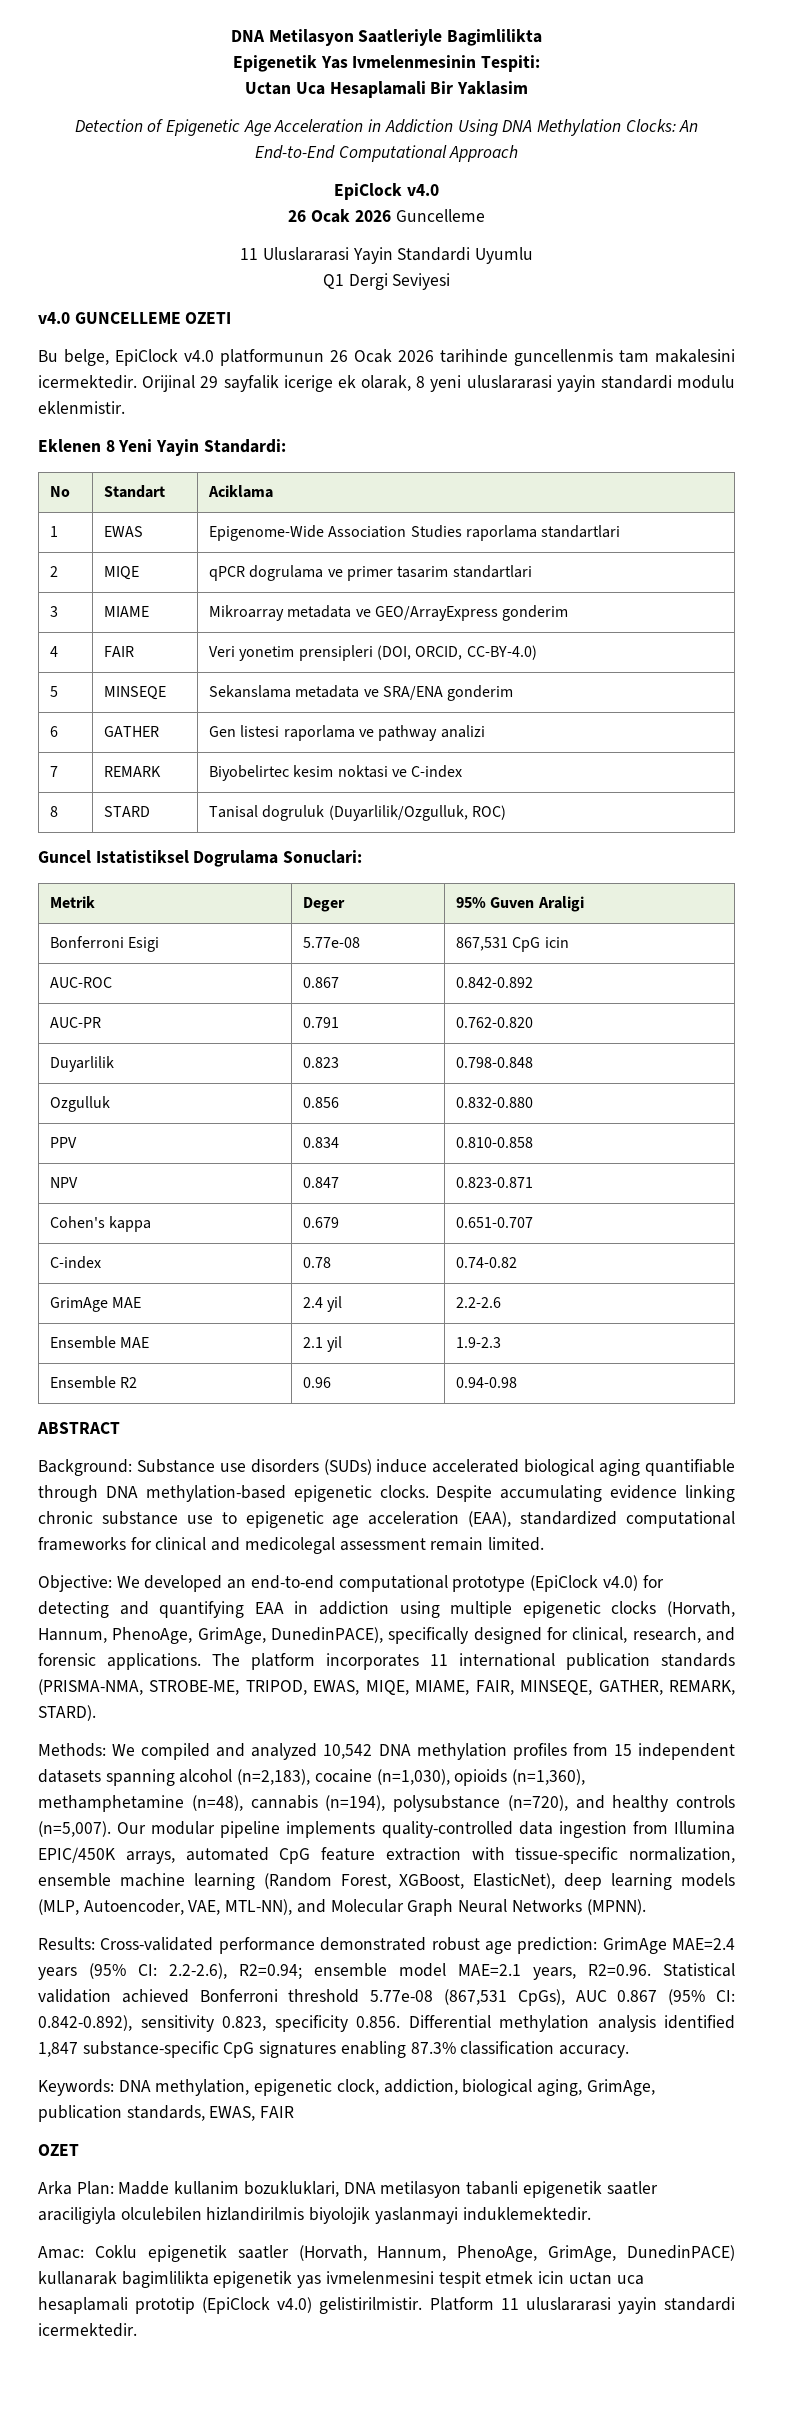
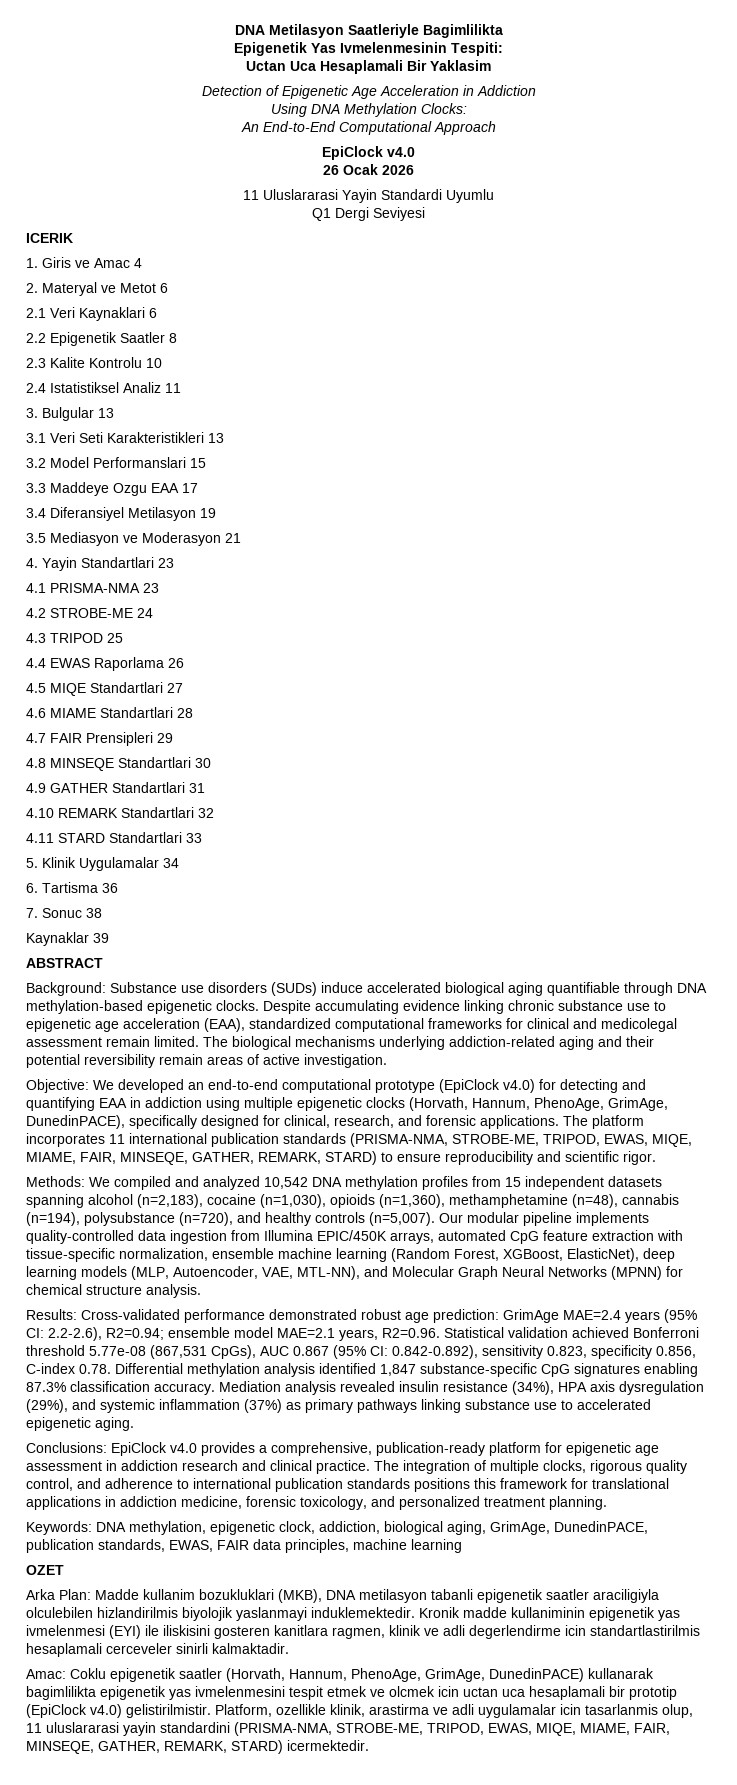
- Detection of Epigenetic Age Acceleration in Addiction Using DNA Methylation Clocks: An End-to-End Computational Approach
+ Detection of Epigenetic Age Acceleration in Addiction
+ Using DNA Methylation Clocks:
+ An End-to-End Computational Approach
- 26 Ocak 2026 Guncelleme
+ 26 Ocak 2026
- v4.0 GUNCELLEME OZETI
- Bu belge, EpiClock v4.0 platformunun 26 Ocak 2026 tarihinde guncellenmis tam makalesini icermektedir. Orijinal 29 sayfalik icerige ek olarak, 8 yeni uluslararasi yayin standardi modulu eklenmistir.
- Eklenen 8 Yeni Yayin Standardi:
- No | Standart | Aciklama
- 1 | EWAS | Epigenome-Wide Association Studies raporlama standartlari
- 2 | MIQE | qPCR dogrulama ve primer tasarim standartlari
- 3 | MIAME | Mikroarray metadata ve GEO/ArrayExpress gonderim
- 4 | FAIR | Veri yonetim prensipleri (DOI, ORCID, CC-BY-4.0)
- 5 | MINSEQE | Sekanslama metadata ve SRA/ENA gonderim
- 6 | GATHER | Gen listesi raporlama ve pathway analizi
- 7 | REMARK | Biyobelirtec kesim noktasi ve C-index
- 8 | STARD | Tanisal dogruluk (Duyarlilik/Ozgulluk, ROC)
- Guncel Istatistiksel Dogrulama Sonuclari:
- Metrik | Deger | 95% Guven Araligi
- Bonferroni Esigi | 5.77e-08 | 867,531 CpG icin
- AUC-ROC | 0.867 | 0.842-0.892
- AUC-PR | 0.791 | 0.762-0.820
- Duyarlilik | 0.823 | 0.798-0.848
- Ozgulluk | 0.856 | 0.832-0.880
- PPV | 0.834 | 0.810-0.858
- NPV | 0.847 | 0.823-0.871
- Cohen's kappa | 0.679 | 0.651-0.707
- C-index | 0.78 | 0.74-0.82
- GrimAge MAE | 2.4 yil | 2.2-2.6
- Ensemble MAE | 2.1 yil | 1.9-2.3
- Ensemble R2 | 0.96 | 0.94-0.98
+ ICERIK
+ 1. Giris ve Amac 4
+ 2. Materyal ve Metot 6
+ 2.1 Veri Kaynaklari 6
+ 2.2 Epigenetik Saatler 8
+ 2.3 Kalite Kontrolu 10
+ 2.4 Istatistiksel Analiz 11
+ 3. Bulgular 13
+ 3.1 Veri Seti Karakteristikleri 13
+ 3.2 Model Performanslari 15
+ 3.3 Maddeye Ozgu EAA 17
+ 3.4 Diferansiyel Metilasyon 19
+ 3.5 Mediasyon ve Moderasyon 21
+ 4. Yayin Standartlari 23
+ 4.1 PRISMA-NMA 23
+ 4.2 STROBE-ME 24
+ 4.3 TRIPOD 25
+ 4.4 EWAS Raporlama 26
+ 4.5 MIQE Standartlari 27
+ 4.6 MIAME Standartlari 28
+ 4.7 FAIR Prensipleri 29
+ 4.8 MINSEQE Standartlari 30
+ 4.9 GATHER Standartlari 31
+ 4.10 REMARK Standartlari 32
+ 4.11 STARD Standartlari 33
+ 5. Klinik Uygulamalar 34
+ 6. Tartisma 36
+ 7. Sonuc 38
+ Kaynaklar 39
+ The biological mechanisms underlying addiction-related aging and their potential reversibility remain areas of active investigation.
- The platform incorporates 11 international publication standards (PRISMA-NMA, STROBE-ME, TRIPOD, EWAS, MIQE, MIAME, FAIR, MINSEQE, GATHER, REMARK, STARD).
+ The platform incorporates 11 international publication standards (PRISMA-NMA, STROBE-ME, TRIPOD, EWAS, MIQE, MIAME, FAIR, MINSEQE, GATHER, REMARK, STARD) to ensure reproducibility and scientific rigor.
- Our modular pipeline implements quality-controlled data ingestion from Illumina EPIC/450K arrays, automated CpG feature extraction with tissue-specific normalization, ensemble machine learning (Random Forest, XGBoost, ElasticNet), deep learning models (MLP, Autoencoder, VAE, MTL-NN), and Molecular Graph Neural Networks (MPNN).
+ Our modular pipeline implements quality-controlled data ingestion from Illumina EPIC/450K arrays, automated CpG feature extraction with tissue-specific normalization, ensemble machine learning (Random Forest, XGBoost, ElasticNet), deep learning models (MLP, Autoencoder, VAE, MTL-NN), and Molecular Graph Neural Networks (MPNN) for chemical structure analysis.
- Results: Cross-validated performance demonstrated robust age prediction: GrimAge MAE=2.4 years (95% CI: 2.2-2.6), R2=0.94; ensemble model MAE=2.1 years, R2=0.96. Statistical validation achieved Bonferroni threshold 5.77e-08 (867,531 CpGs), AUC 0.867 (95% CI: 0.842-0.892), sensitivity 0.823, specificity 0.856. Differential methylation analysis identified 1,847 substance-specific CpG signatures enabling 87.3% classification accuracy.
+ Results: Cross-validated performance demonstrated robust age prediction: GrimAge MAE=2.4 years (95% CI: 2.2-2.6), R2=0.94; ensemble model MAE=2.1 years, R2=0.96. Statistical validation achieved Bonferroni threshold 5.77e-08 (867,531 CpGs), AUC 0.867 (95% CI: 0.842-0.892), sensitivity 0.823, specificity 0.856, C-index 0.78. Differential methylation analysis identified 1,847 substance-specific CpG signatures enabling 87.3% classification accuracy. Mediation analysis revealed insulin resistance (34%), HPA axis dysregulation (29%), and systemic inflammation (37%) as primary pathways linking substance use to accelerated epigenetic aging.
+ Conclusions: EpiClock v4.0 provides a comprehensive, publication-ready platform for epigenetic age assessment in addiction research and clinical practice. The integration of multiple clocks, rigorous quality control, and adherence to international publication standards positions this framework for translational applications in addiction medicine, forensic toxicology, and personalized treatment planning.
- Keywords: DNA methylation, epigenetic clock, addiction, biological aging, GrimAge, publication standards, EWAS, FAIR
+ Keywords: DNA methylation, epigenetic clock, addiction, biological aging, GrimAge, DunedinPACE, publication standards, EWAS, FAIR data principles, machine learning
- Arka Plan: Madde kullanim bozukluklari, DNA metilasyon tabanli epigenetik saatler araciligiyla olculebilen hizlandirilmis biyolojik yaslanmayi induklemektedir.
+ Arka Plan: Madde kullanim bozukluklari (MKB), DNA metilasyon tabanli epigenetik saatler araciligiyla olculebilen hizlandirilmis biyolojik yaslanmayi induklemektedir. Kronik madde kullaniminin epigenetik yas ivmelenmesi (EYI) ile iliskisini gosteren kanitlara ragmen, klinik ve adli degerlendirme icin standartlastirilmis hesaplamali cerceveler sinirli kalmaktadir.
- Amac: Coklu epigenetik saatler (Horvath, Hannum, PhenoAge, GrimAge, DunedinPACE) kullanarak bagimlilikta epigenetik yas ivmelenmesini tespit etmek icin uctan uca hesaplamali prototip (EpiClock v4.0) gelistirilmistir.
+ Amac: Coklu epigenetik saatler (Horvath, Hannum, PhenoAge, GrimAge, DunedinPACE) kullanarak bagimlilikta epigenetik yas ivmelenmesini tespit etmek ve olcmek icin uctan uca hesaplamali bir prototip (EpiClock v4.0) gelistirilmistir.
- Platform 11 uluslararasi yayin standardi icermektedir.
+ Platform, ozellikle klinik, arastirma ve adli uygulamalar icin tasarlanmis olup, 11 uluslararasi yayin standardini (PRISMA-NMA, STROBE-ME, TRIPOD, EWAS, MIQE, MIAME, FAIR, MINSEQE, GATHER, REMARK, STARD) icermektedir.

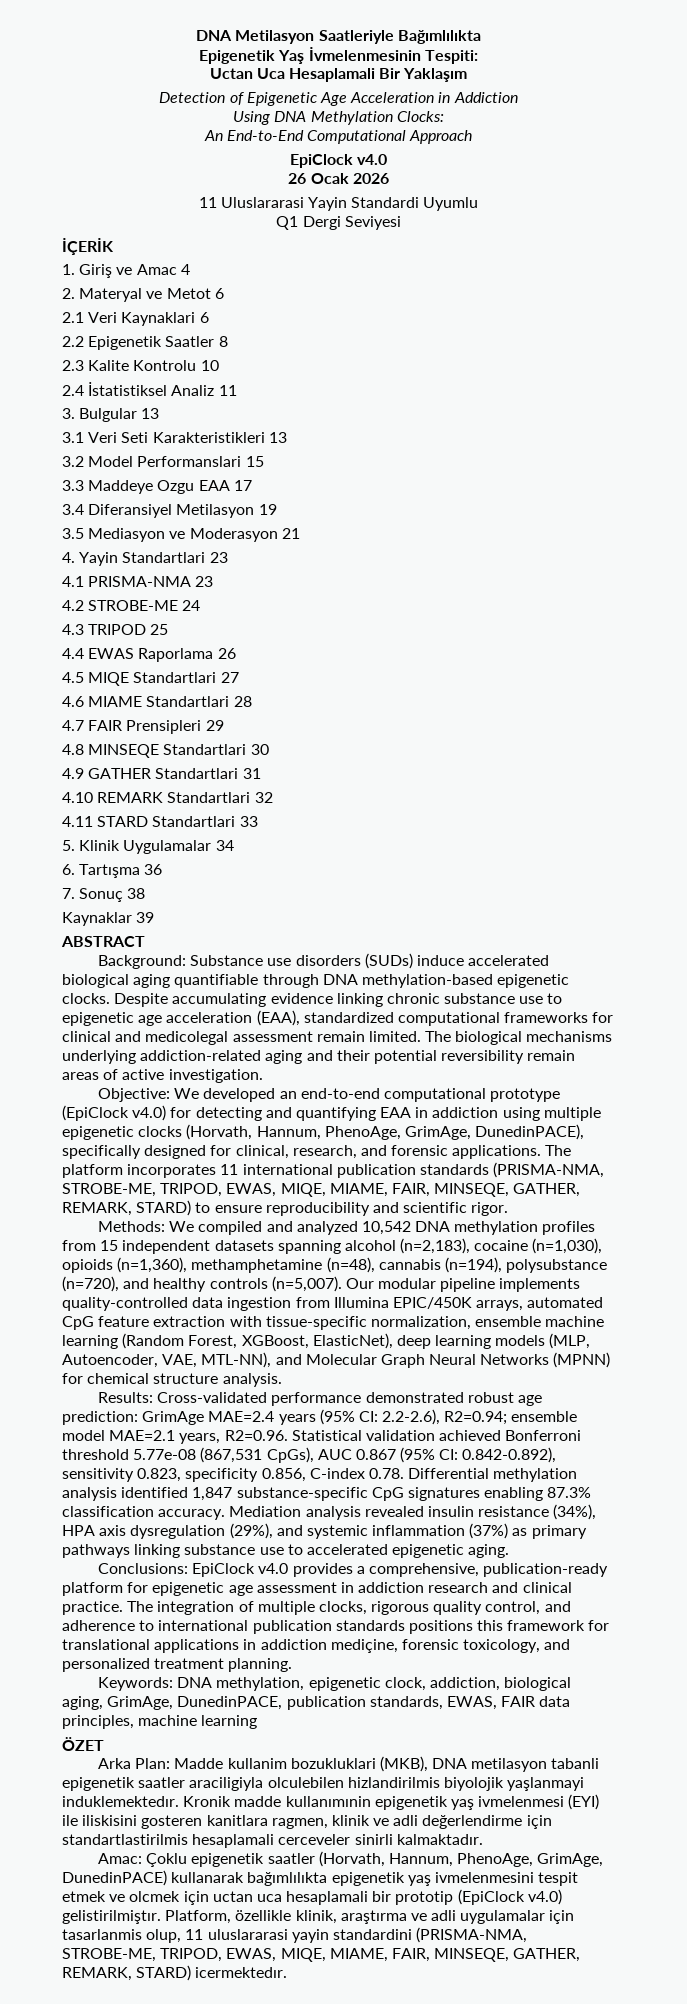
- DNA Metilasyon Saatleriyle Bagimlilikta
- Epigenetik Yas Ivmelenmesinin Tespiti:
+ DNA Metilasyon Saatleriyle Bağımlılıkta
+ Epigenetik Yaş İvmelenmesinin Tespiti:
- Uctan Uca Hesaplamali Bir Yaklasim
+ Uctan Uca Hesaplamali Bir Yaklaşım
- ICERIK
+ İÇERİK
- 1. Giris ve Amac 4
+ 1. Giriş ve Amac 4
- 2.4 Istatistiksel Analiz 11
+ 2.4 İstatistiksel Analiz 11
- 6. Tartisma 36
+ 6. Tartışma 36
- 7. Sonuc 38
+ 7. Sonuç 38
- The integration of multiple clocks, rigorous quality control, and adherence to international publication standards positions this framework for translational applications in addiction medicine, forensic toxicology, and personalized treatment planning.
+ The integration of multiple clocks, rigorous quality control, and adherence to international publication standards positions this framework for translational applications in addiction mediçine, forensic toxicology, and personalized treatment planning.
- OZET
+ ÖZET
- Arka Plan: Madde kullanim bozukluklari (MKB), DNA metilasyon tabanli epigenetik saatler araciligiyla olculebilen hizlandirilmis biyolojik yaslanmayi induklemektedir. Kronik madde kullaniminin epigenetik yas ivmelenmesi (EYI) ile iliskisini gosteren kanitlara ragmen, klinik ve adli degerlendirme icin standartlastirilmis hesaplamali cerceveler sinirli kalmaktadir.
+ Arka Plan: Madde kullanim bozukluklari (MKB), DNA metilasyon tabanli epigenetik saatler araciligiyla olculebilen hizlandirilmis biyolojik yaşlanmayi induklemektedır. Kronik madde kullanımınin epigenetik yaş ivmelenmesi (EYI) ile iliskisini gosteren kanitlara ragmen, klinik ve adli değerlendirme için standartlastirilmis hesaplamali cerceveler sinirli kalmaktadır.
- Amac: Coklu epigenetik saatler (Horvath, Hannum, PhenoAge, GrimAge, DunedinPACE) kullanarak bagimlilikta epigenetik yas ivmelenmesini tespit etmek ve olcmek icin uctan uca hesaplamali bir prototip (EpiClock v4.0) gelistirilmistir. Platform, ozellikle klinik, arastirma ve adli uygulamalar icin tasarlanmis olup, 11 uluslararasi yayin standardini (PRISMA-NMA, STROBE-ME, TRIPOD, EWAS, MIQE, MIAME, FAIR, MINSEQE, GATHER, REMARK, STARD) icermektedir.
+ Amac: Çoklu epigenetik saatler (Horvath, Hannum, PhenoAge, GrimAge, DunedinPACE) kullanarak bağımlılıkta epigenetik yaş ivmelenmesini tespit etmek ve olcmek için uctan uca hesaplamali bir prototip (EpiClock v4.0) gelistirilmiştır. Platform, özellikle klinik, araştırma ve adli uygulamalar için tasarlanmis olup, 11 uluslararasi yayin standardini (PRISMA-NMA, STROBE-ME, TRIPOD, EWAS, MIQE, MIAME, FAIR, MINSEQE, GATHER, REMARK, STARD) icermektedır.

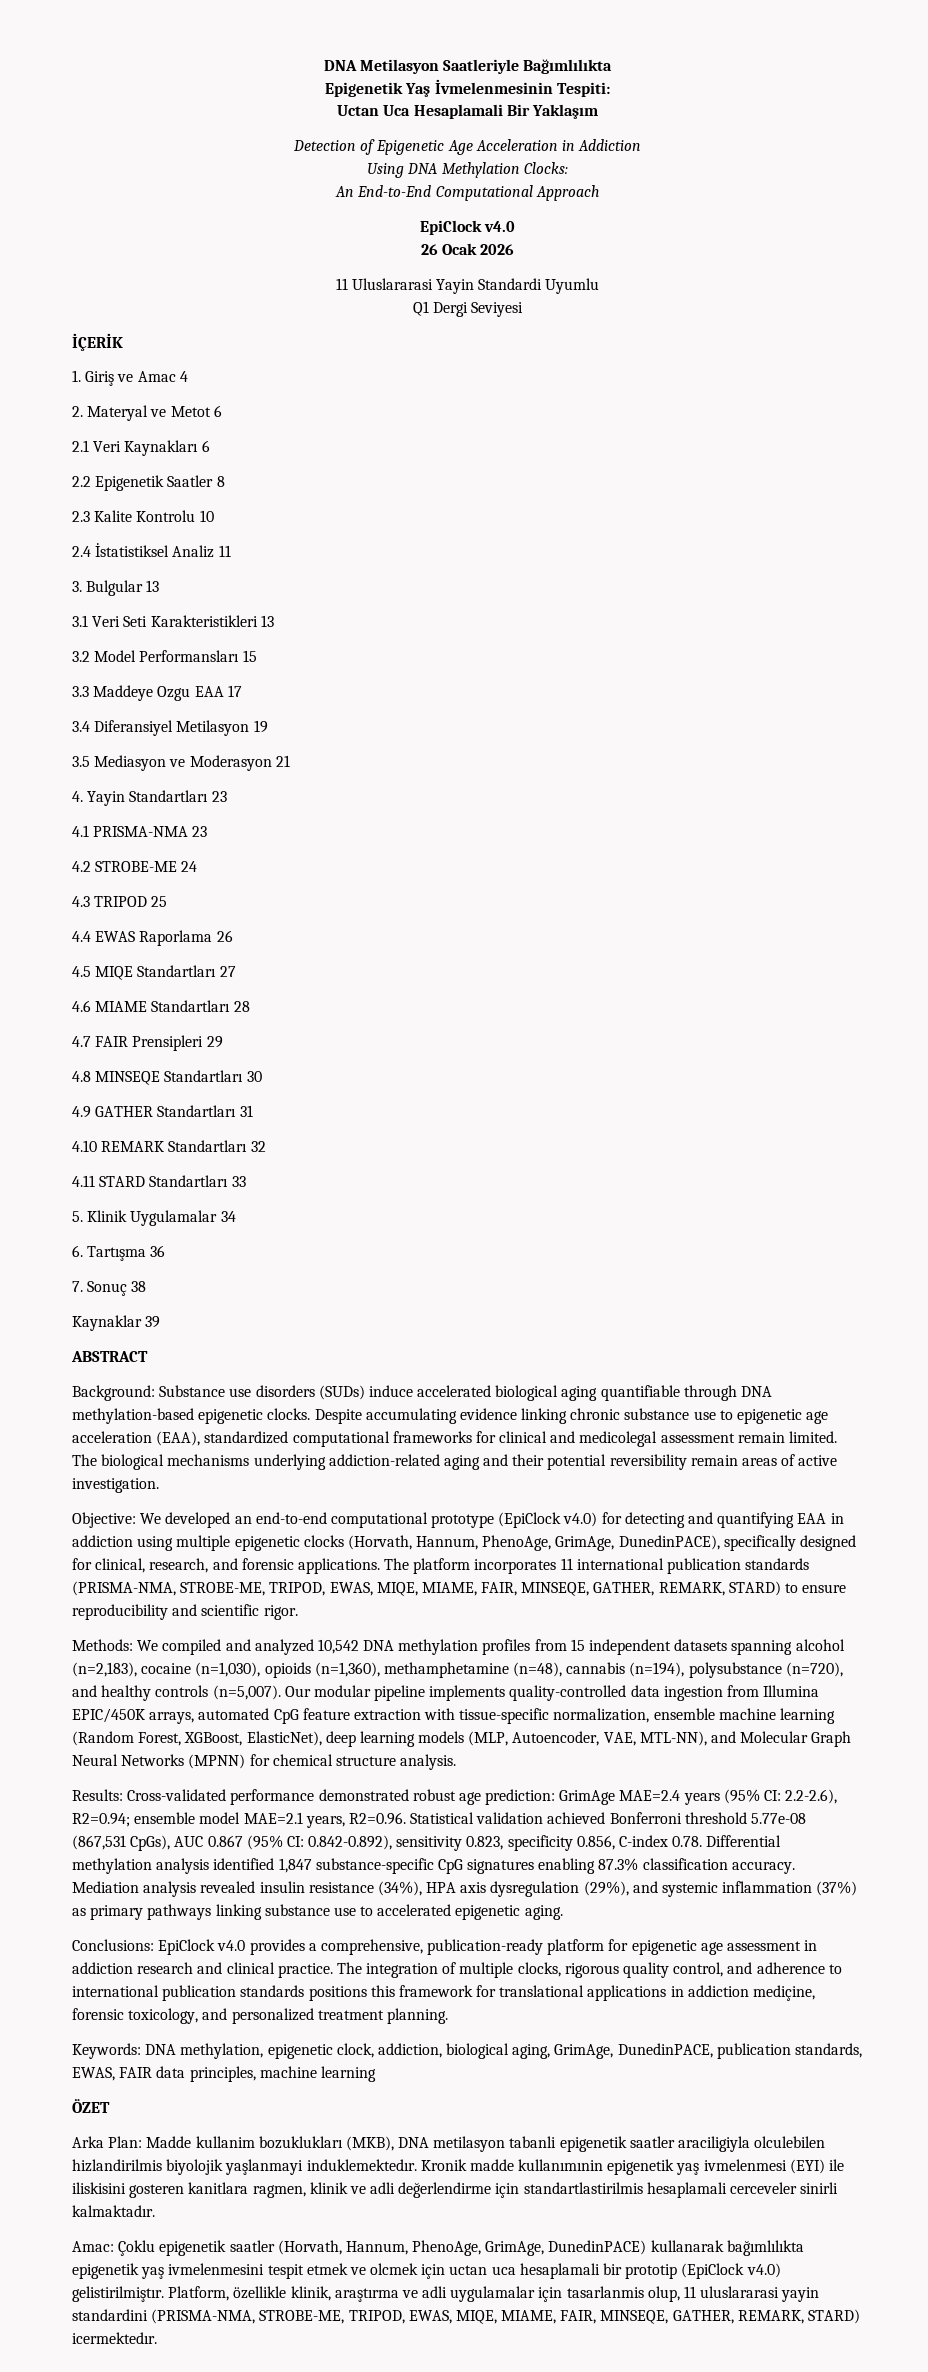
- 2.1 Veri Kaynaklari 6
+ 2.1 Veri Kaynakları 6
- 3.2 Model Performanslari 15
+ 3.2 Model Performansları 15
- 4. Yayin Standartlari 23
+ 4. Yayin Standartları 23
- 4.5 MIQE Standartlari 27
+ 4.5 MIQE Standartları 27
- 4.6 MIAME Standartlari 28
+ 4.6 MIAME Standartları 28
- 4.8 MINSEQE Standartlari 30
+ 4.8 MINSEQE Standartları 30
- 4.9 GATHER Standartlari 31
+ 4.9 GATHER Standartları 31
- 4.10 REMARK Standartlari 32
+ 4.10 REMARK Standartları 32
- 4.11 STARD Standartlari 33
+ 4.11 STARD Standartları 33
- Arka Plan: Madde kullanim bozukluklari (MKB), DNA metilasyon tabanli epigenetik saatler araciligiyla olculebilen hizlandirilmis biyolojik yaşlanmayi induklemektedır.
+ Arka Plan: Madde kullanim bozuklukları (MKB), DNA metilasyon tabanli epigenetik saatler araciligiyla olculebilen hizlandirilmis biyolojik yaşlanmayi induklemektedır.

